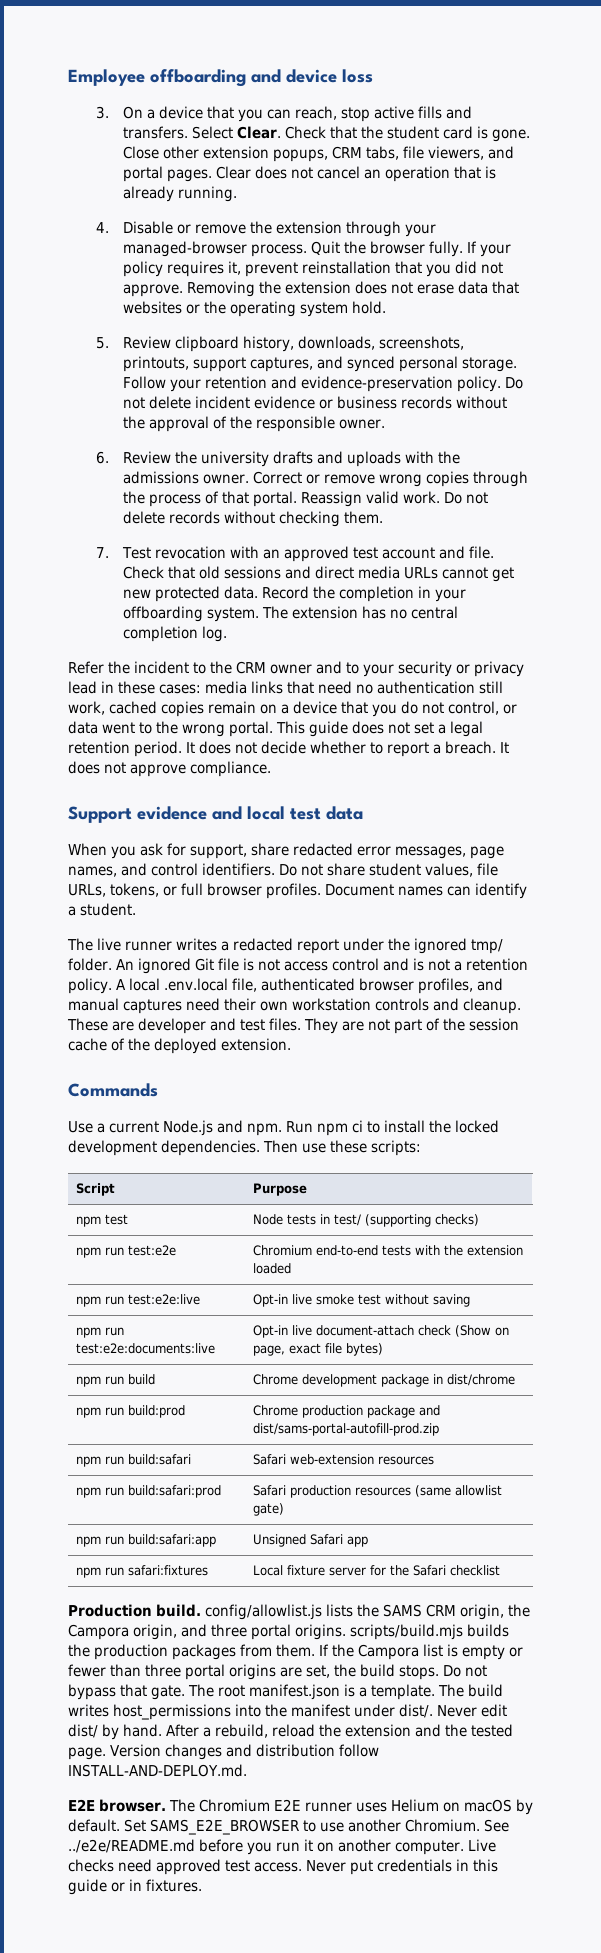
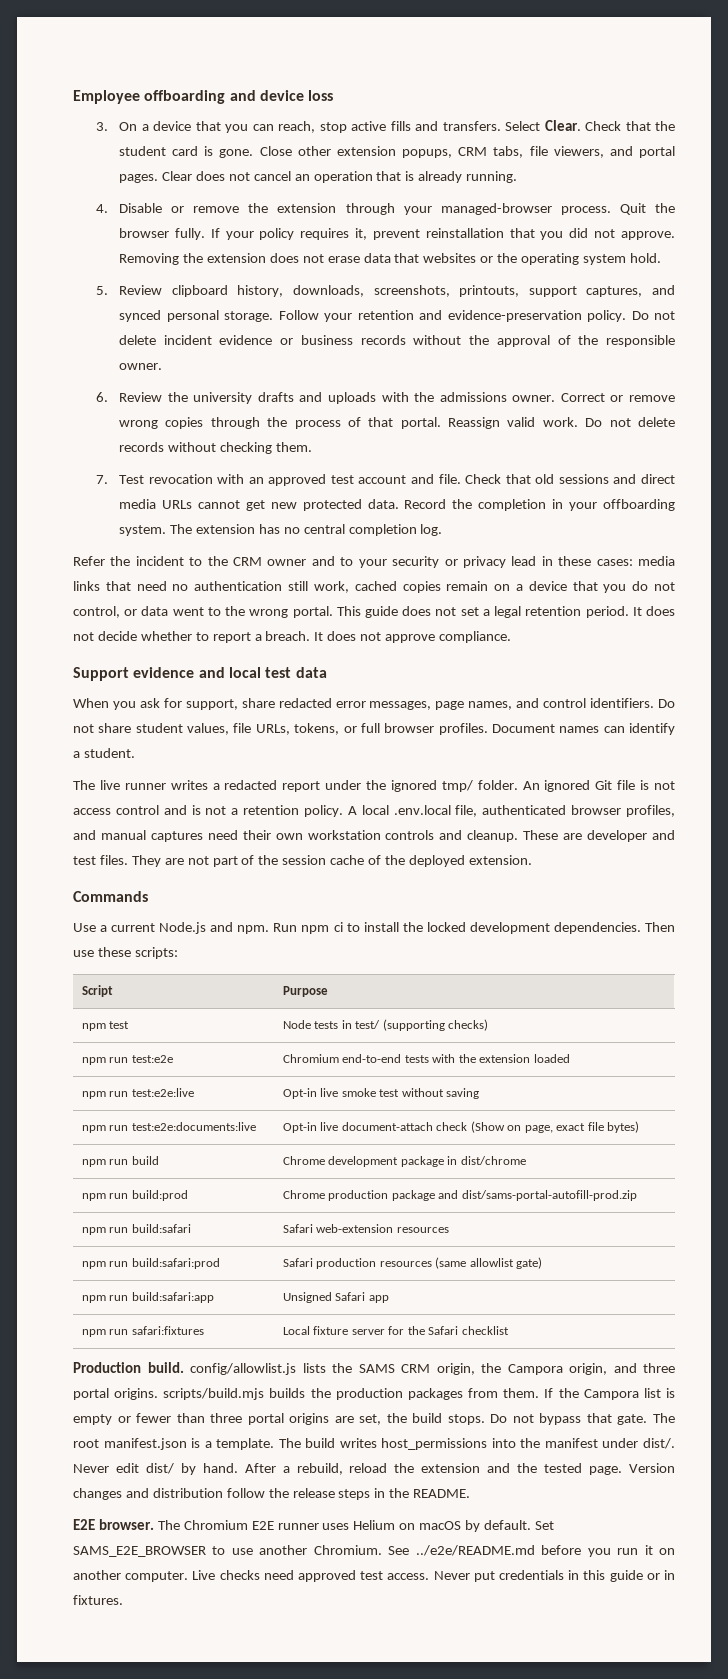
- Version changes and distribution follow INSTALL-AND-DEPLOY.md.
+ Version changes and distribution follow the release steps in the README.

